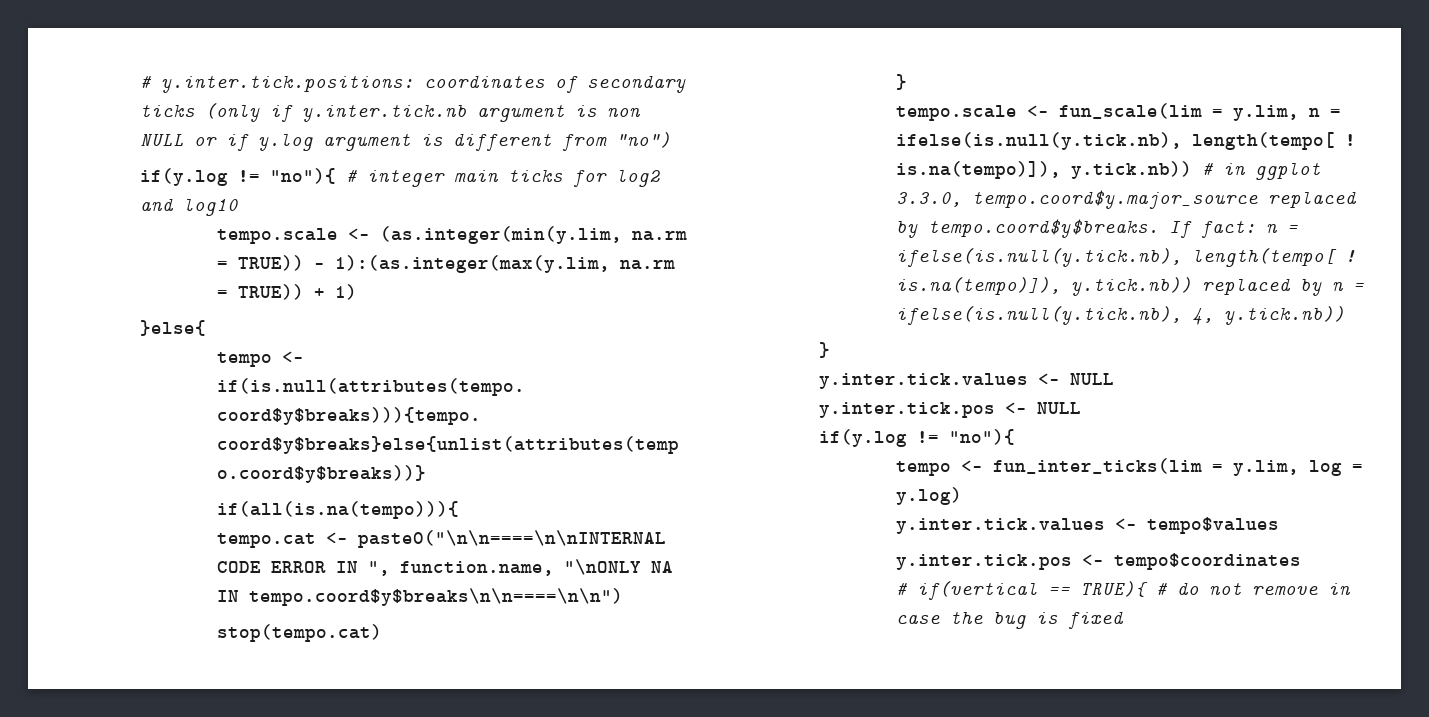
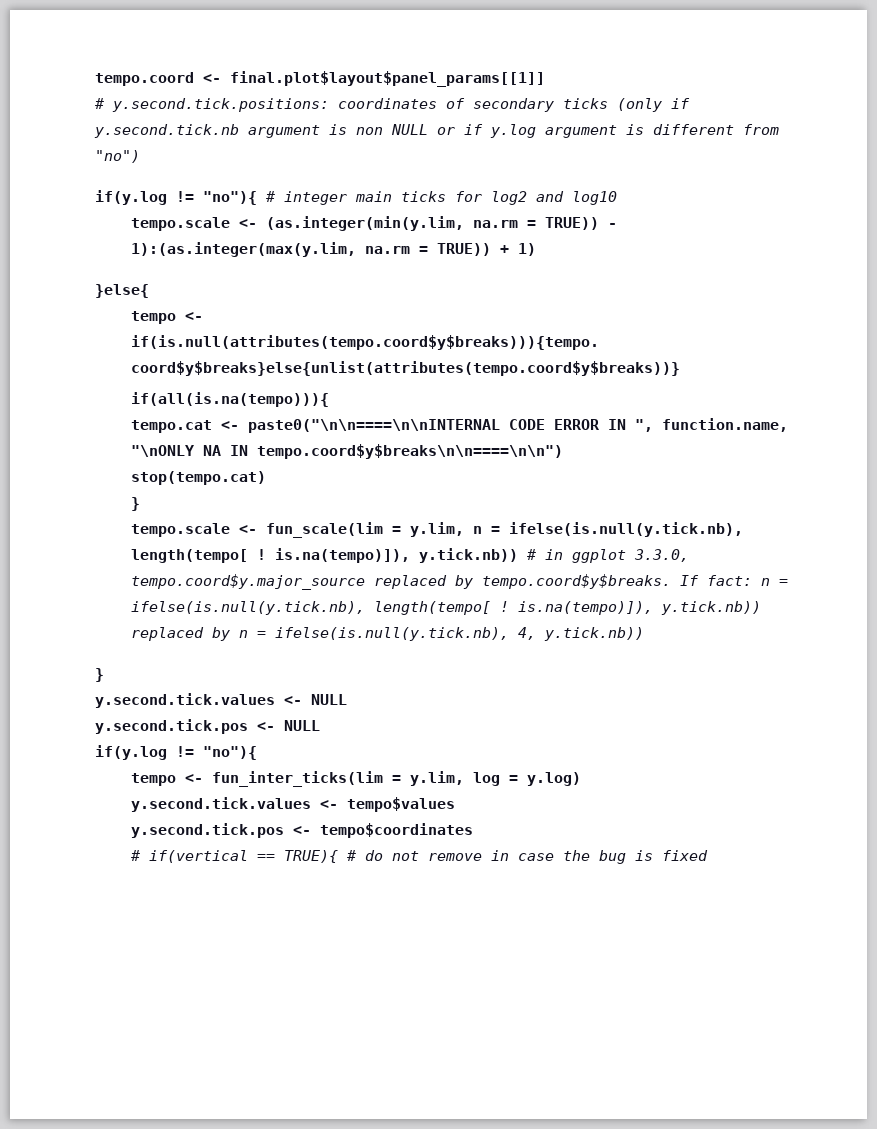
- # y.inter.tick.positions: coordinates of secondary ticks (only if y.inter.tick.nb argument is non NULL or if y.log argument is different from "no")
+ tempo.coord <- final.plot$layout$panel_params[[1]]
+ # y.second.tick.positions: coordinates of secondary ticks (only if y.second.tick.nb argument is non NULL or if y.log argument is different from "no")
- y.inter.tick.values <- NULL
- y.inter.tick.pos <- NULL
+ y.second.tick.values <- NULL
+ y.second.tick.pos <- NULL
- y.inter.tick.values <- tempo$values
+ y.second.tick.values <- tempo$values
- y.inter.tick.pos <- tempo$coordinates
+ y.second.tick.pos <- tempo$coordinates

